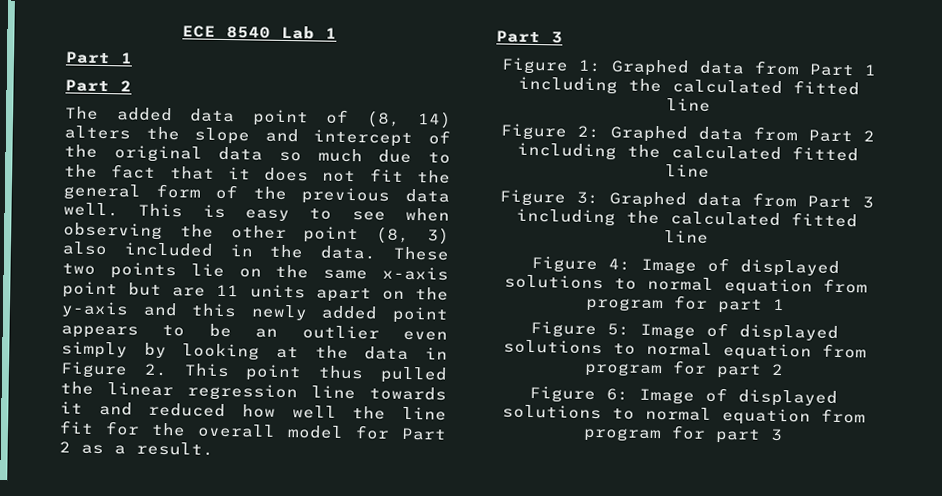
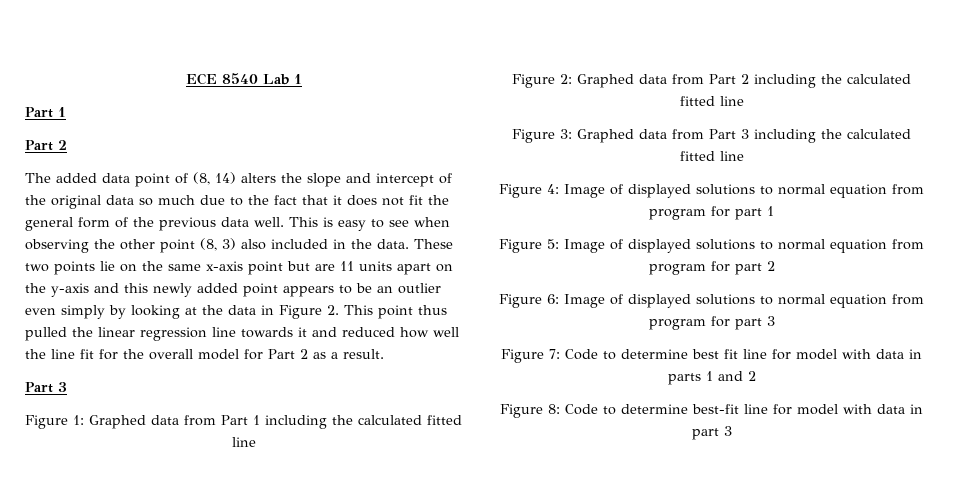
+ Figure 7: Code to determine best fit line for model with data in parts 1 and 2
+ Figure 8: Code to determine best-fit line for model with data in part 3

